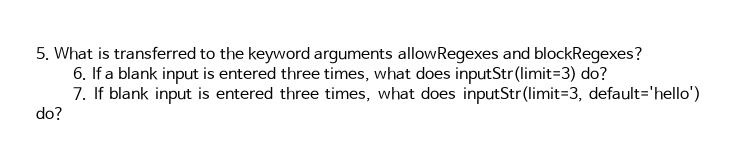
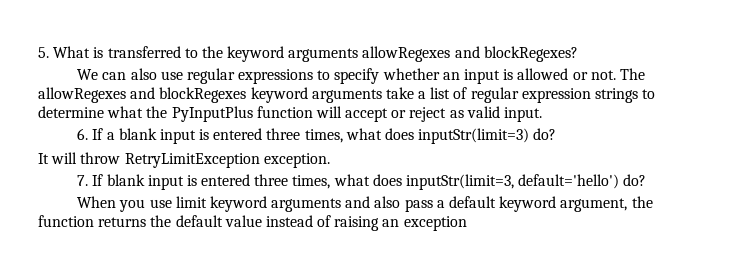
+ We can also use regular expressions to specify whether an input is allowed or not. The allowRegexes and blockRegexes keyword arguments take a list of regular expression strings to determine what the PyInputPlus function will accept or reject as valid input.
+ It will throw RetryLimitException exception.
+ When you use limit keyword arguments and also pass a default keyword argument, the function returns the default value instead of raising an exception

